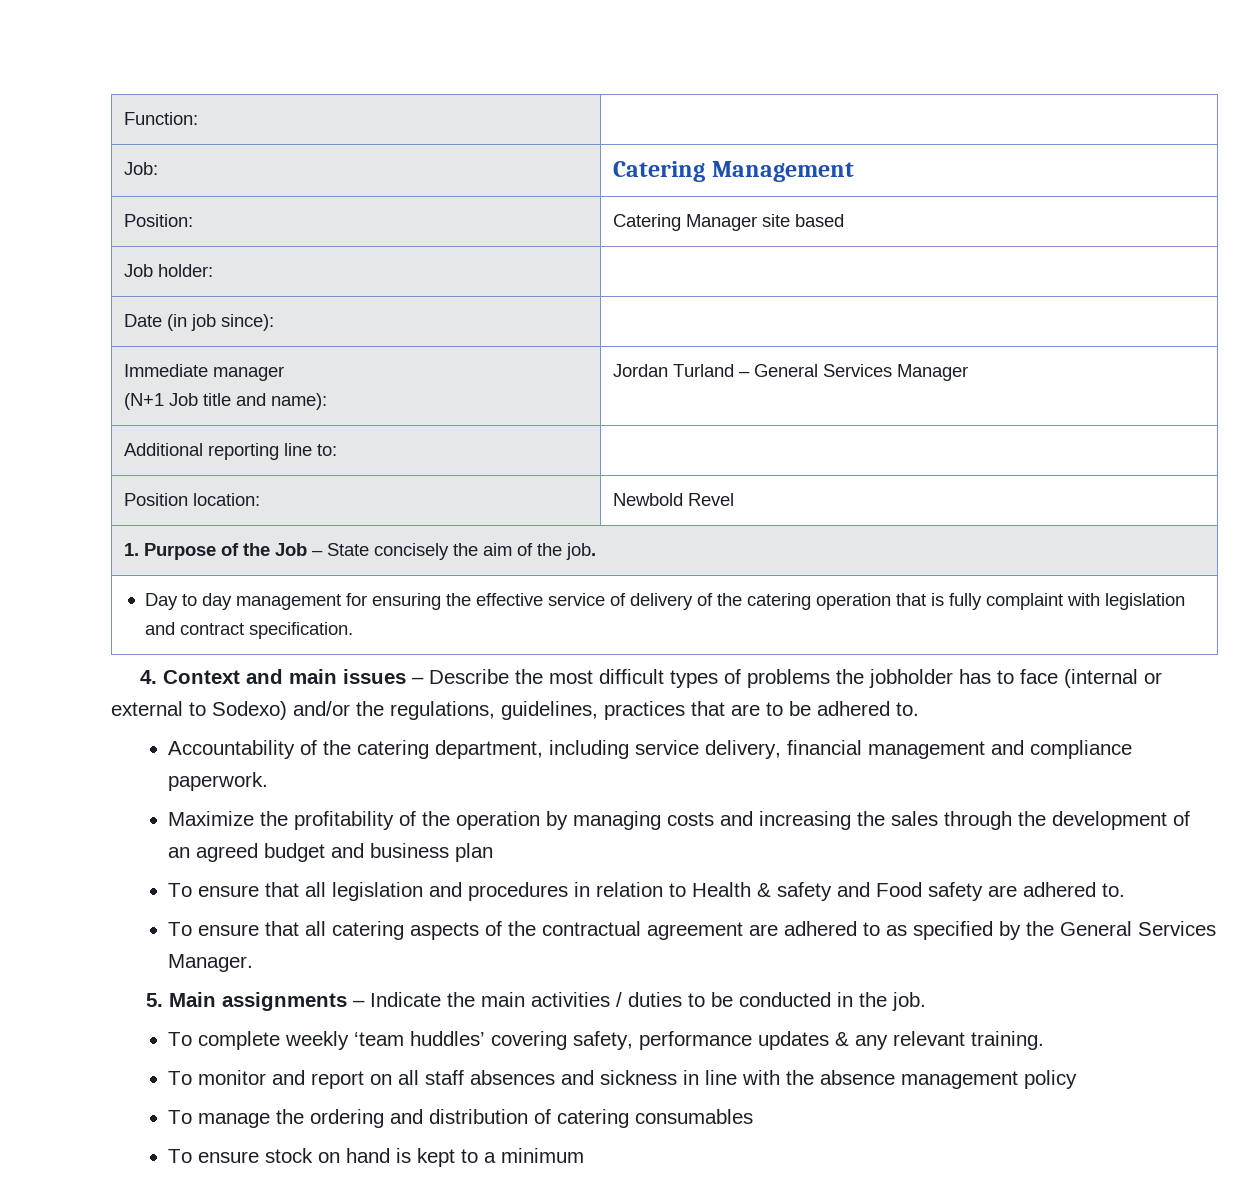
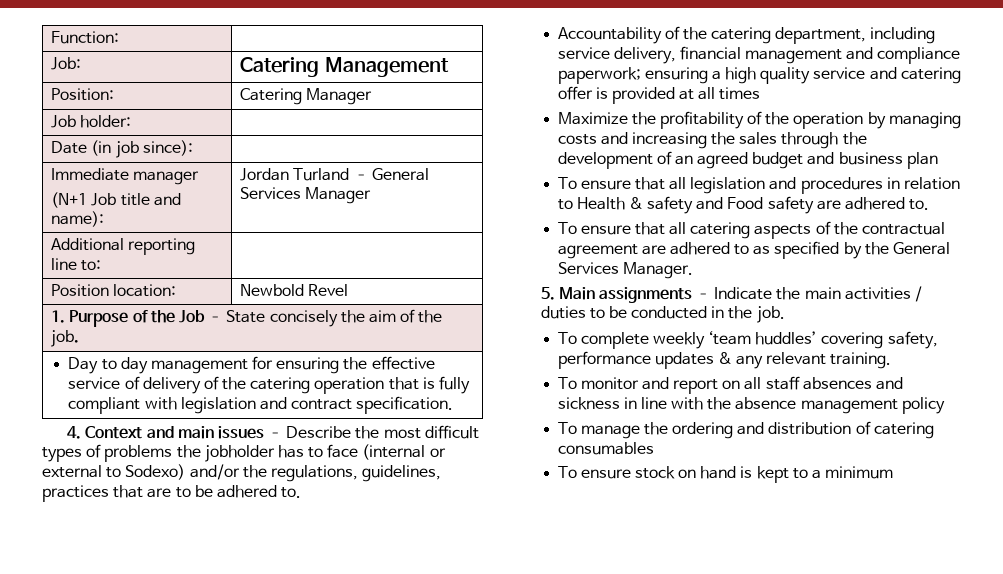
- Position: | Catering Manager site based
+ Position: | Catering Manager
- Day to day management for ensuring the effective service of delivery of the catering operation that is fully complaint with legislation and contract specification.
+ Day to day management for ensuring the effective service of delivery of the catering operation that is fully compliant with legislation and contract specification.
- Accountability of the catering department, including service delivery, financial management and compliance paperwork.
+ Accountability of the catering department, including service delivery, financial management and compliance paperwork; ensuring a high quality service and catering offer is provided at all times

